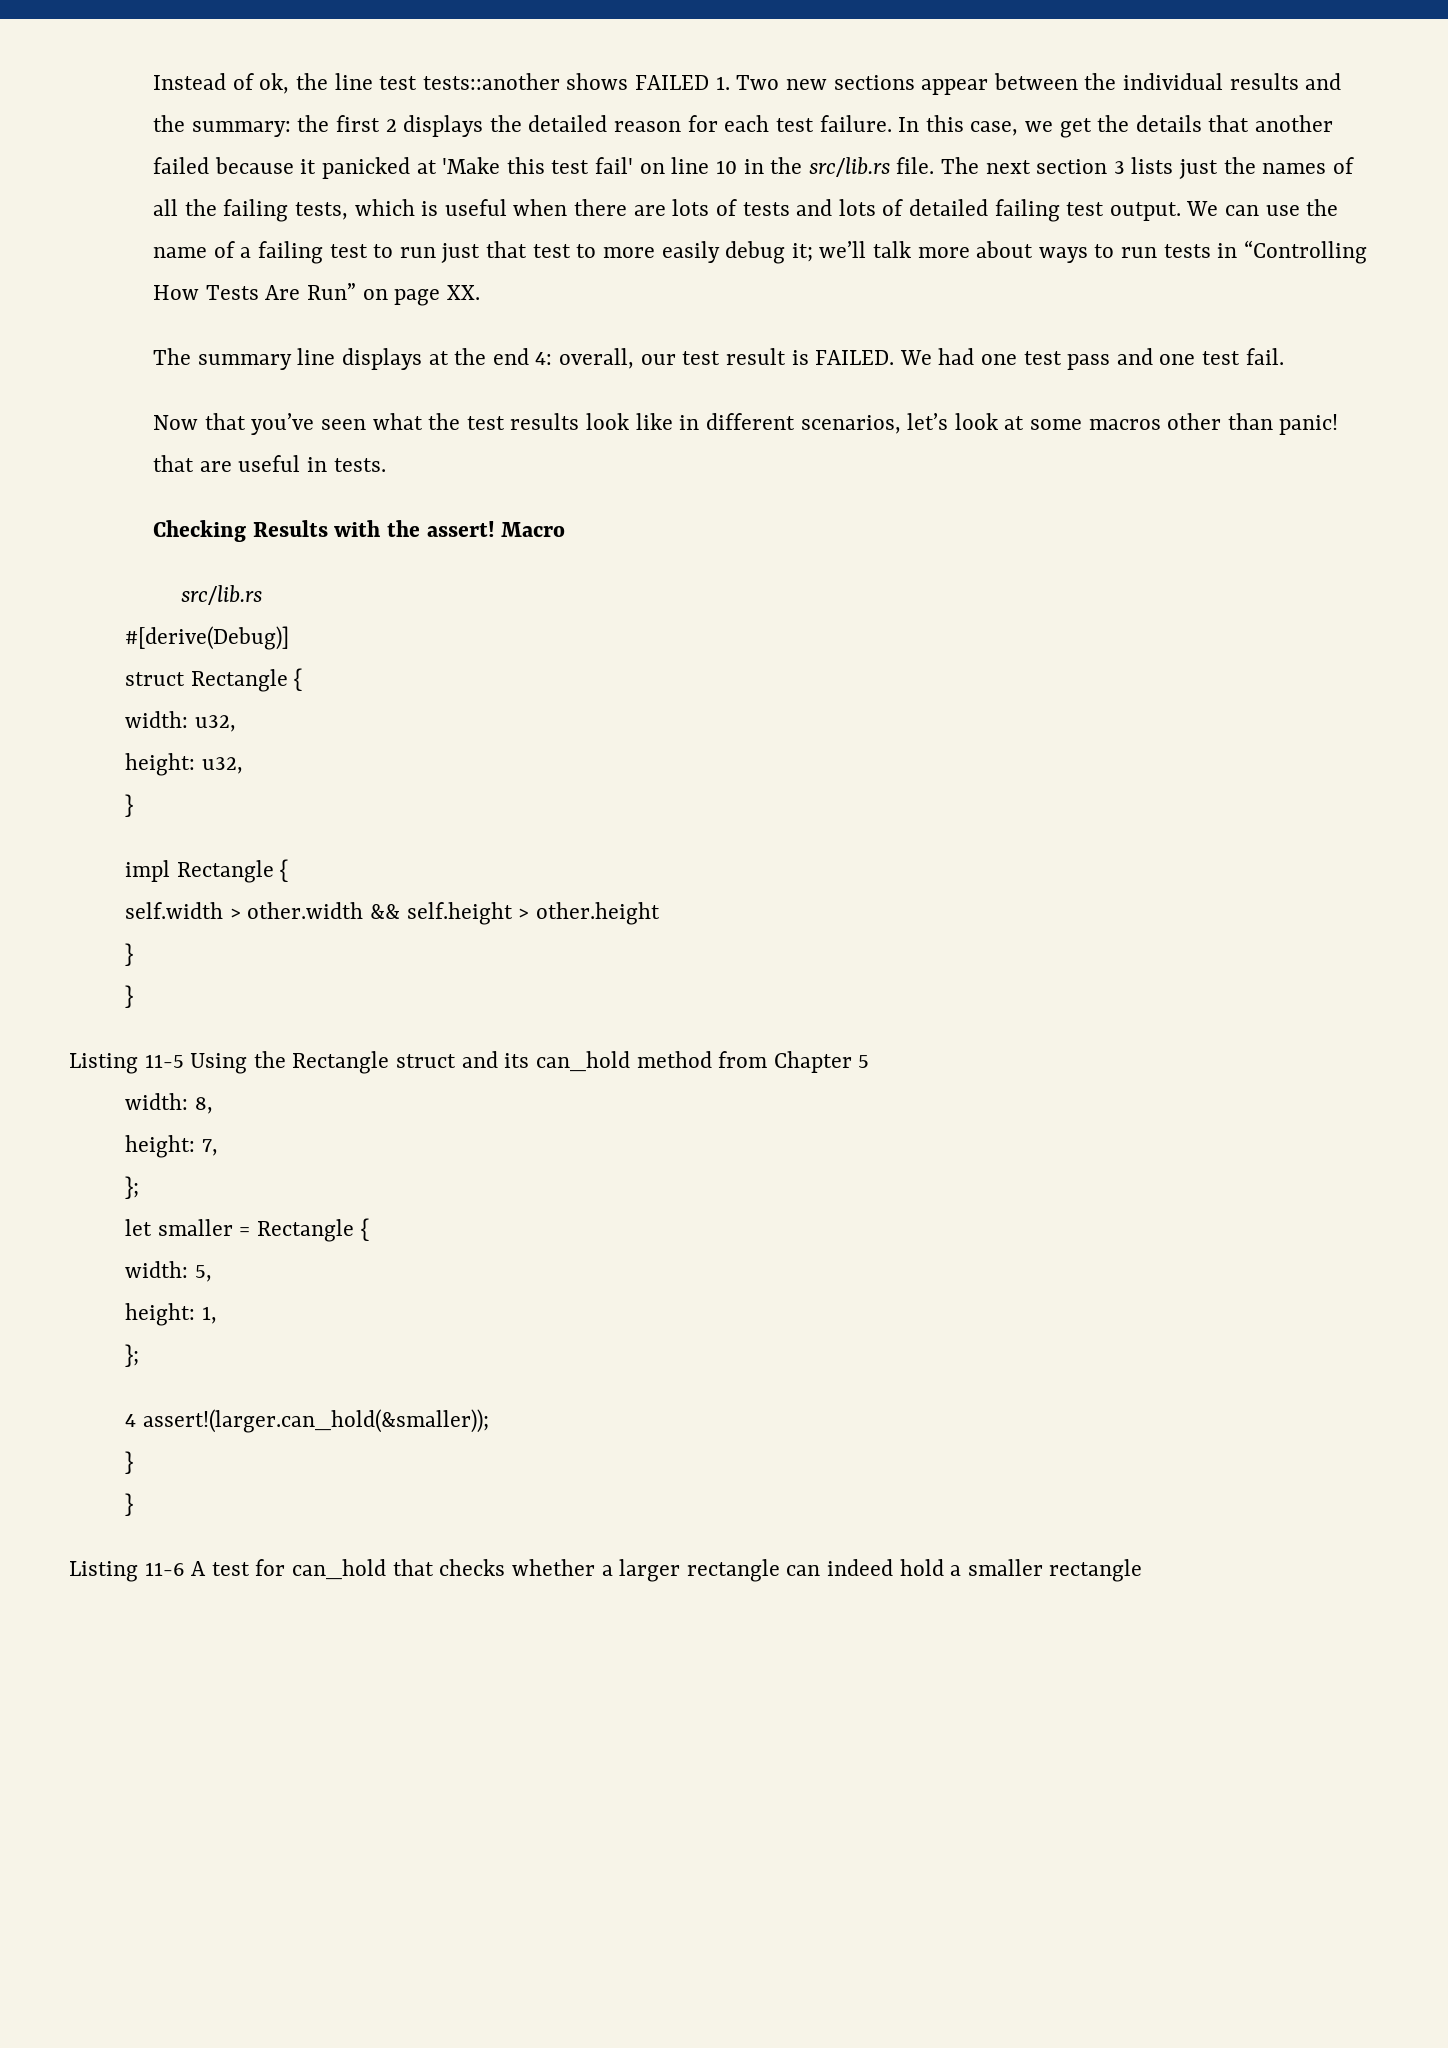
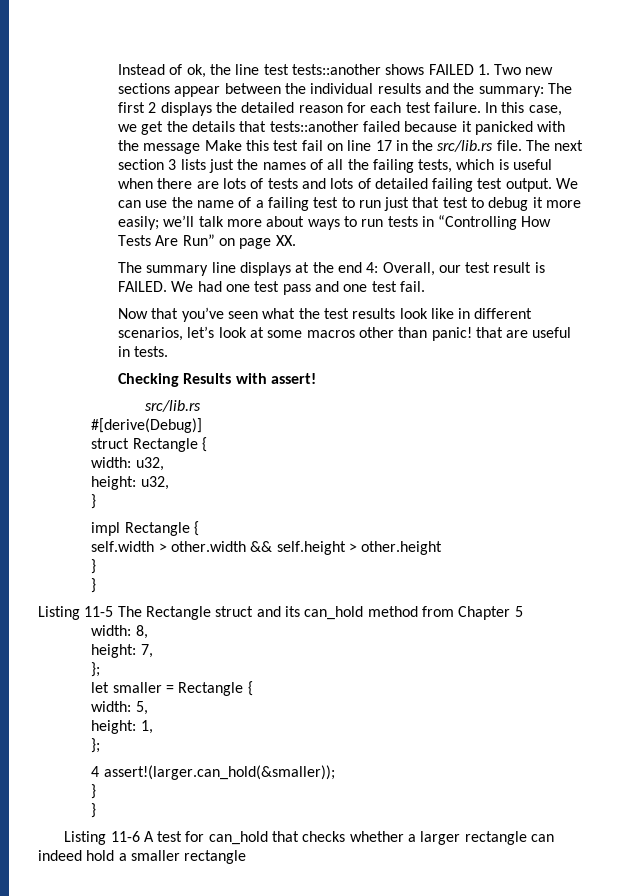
- Instead of ok, the line test tests::another shows FAILED 1. Two new sections appear between the individual results and the summary: the first 2 displays the detailed reason for each test failure.
+ Instead of ok, the line test tests::another shows FAILED 1. Two new sections appear between the individual results and the summary: The first 2 displays the detailed reason for each test failure.
- In this case, we get the details that another failed because it panicked at 'Make this test fail' on line 10 in the src/lib.rs file.
+ In this case, we get the details that tests::another failed because it panicked with the message Make this test fail on line 17 in the src/lib.rs file.
- We can use the name of a failing test to run just that test to more easily debug it; we’ll talk more about ways to run tests in “Controlling How Tests Are Run” on page XX.
+ We can use the name of a failing test to run just that test to debug it more easily; we’ll talk more about ways to run tests in “Controlling How Tests Are Run” on page XX.
- The summary line displays at the end 4: overall, our test result is FAILED.
+ The summary line displays at the end 4: Overall, our test result is FAILED.
- Checking Results with the assert! Macro
+ Checking Results with assert!
- Listing 11-5 Using the Rectangle struct and its can_hold method from Chapter 5
+ Listing 11-5 The Rectangle struct and its can_hold method from Chapter 5

